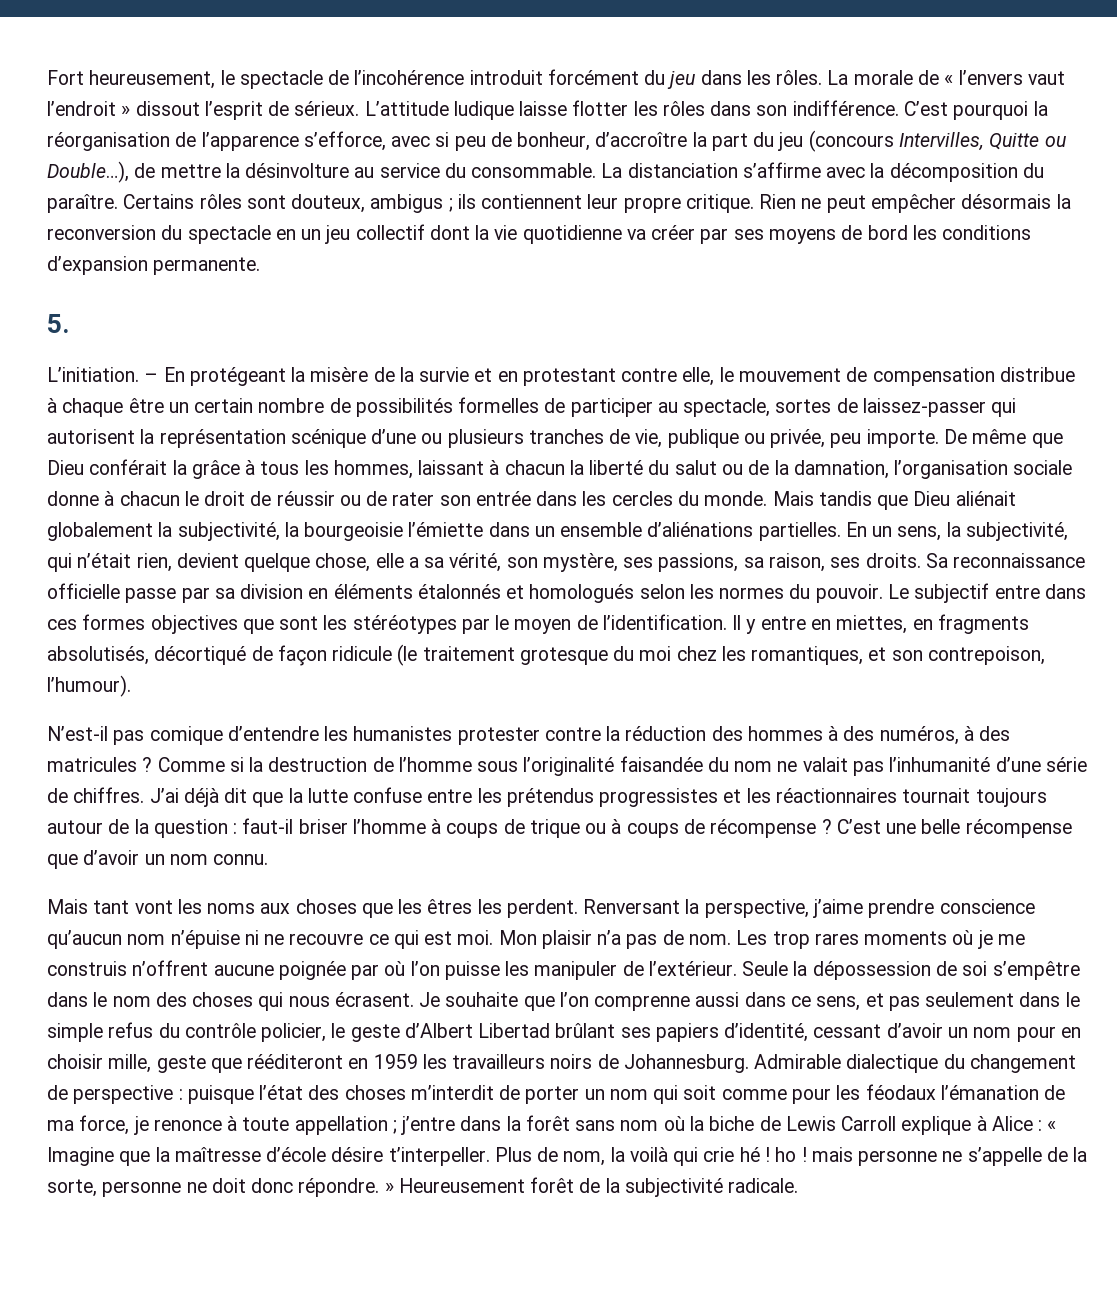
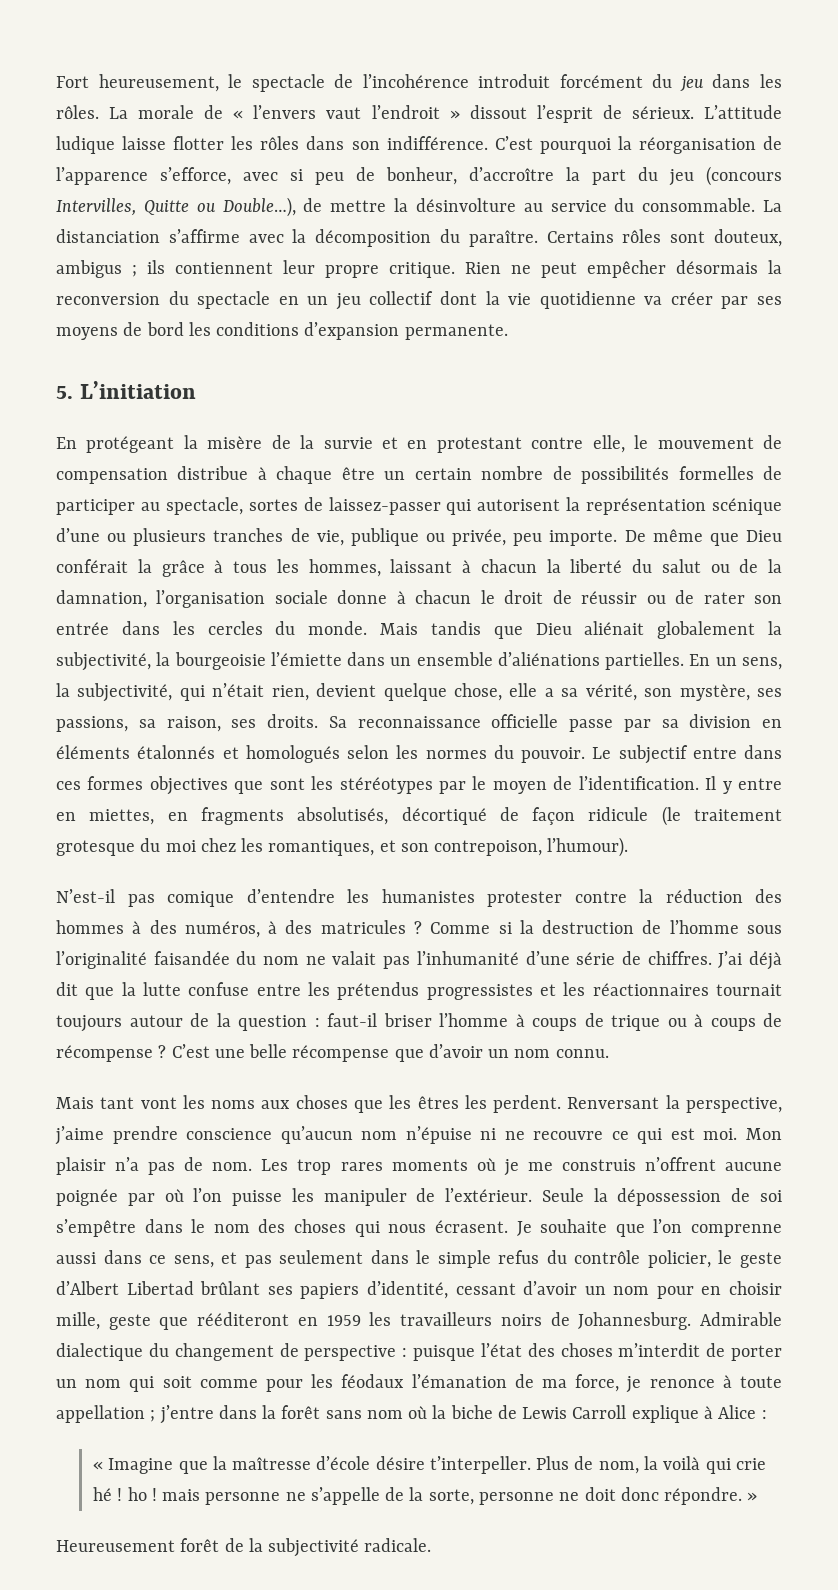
- 5.
- L’initiation. – En protégeant la misère de la survie et en protestant contre elle, le mouvement de compensation distribue à chaque être un certain nombre de possibilités formelles de participer au spectacle, sortes de laissez-passer qui autorisent la représentation scénique d’une ou plusieurs tranches de vie, publique ou privée, peu importe.
+ 5. L’initiation
+ En protégeant la misère de la survie et en protestant contre elle, le mouvement de compensation distribue à chaque être un certain nombre de possibilités formelles de participer au spectacle, sortes de laissez-passer qui autorisent la représentation scénique d’une ou plusieurs tranches de vie, publique ou privée, peu importe.
- Admirable dialectique du changement de perspective : puisque l’état des choses m’interdit de porter un nom qui soit comme pour les féodaux l’émanation de ma force, je renonce à toute appellation ; j’entre dans la forêt sans nom où la biche de Lewis Carroll explique à Alice : « Imagine que la maîtresse d’école désire t’interpeller.
+ Admirable dialectique du changement de perspective : puisque l’état des choses m’interdit de porter un nom qui soit comme pour les féodaux l’émanation de ma force, je renonce à toute appellation ; j’entre dans la forêt sans nom où la biche de Lewis Carroll explique à Alice :
+ « Imagine que la maîtresse d’école désire t’interpeller.
- Plus de nom, la voilà qui crie hé ! ho ! mais personne ne s’appelle de la sorte, personne ne doit donc répondre. » Heureusement forêt de la subjectivité radicale.
+ Plus de nom, la voilà qui crie hé ! ho ! mais personne ne s’appelle de la sorte, personne ne doit donc répondre. »
+ Heureusement forêt de la subjectivité radicale.

